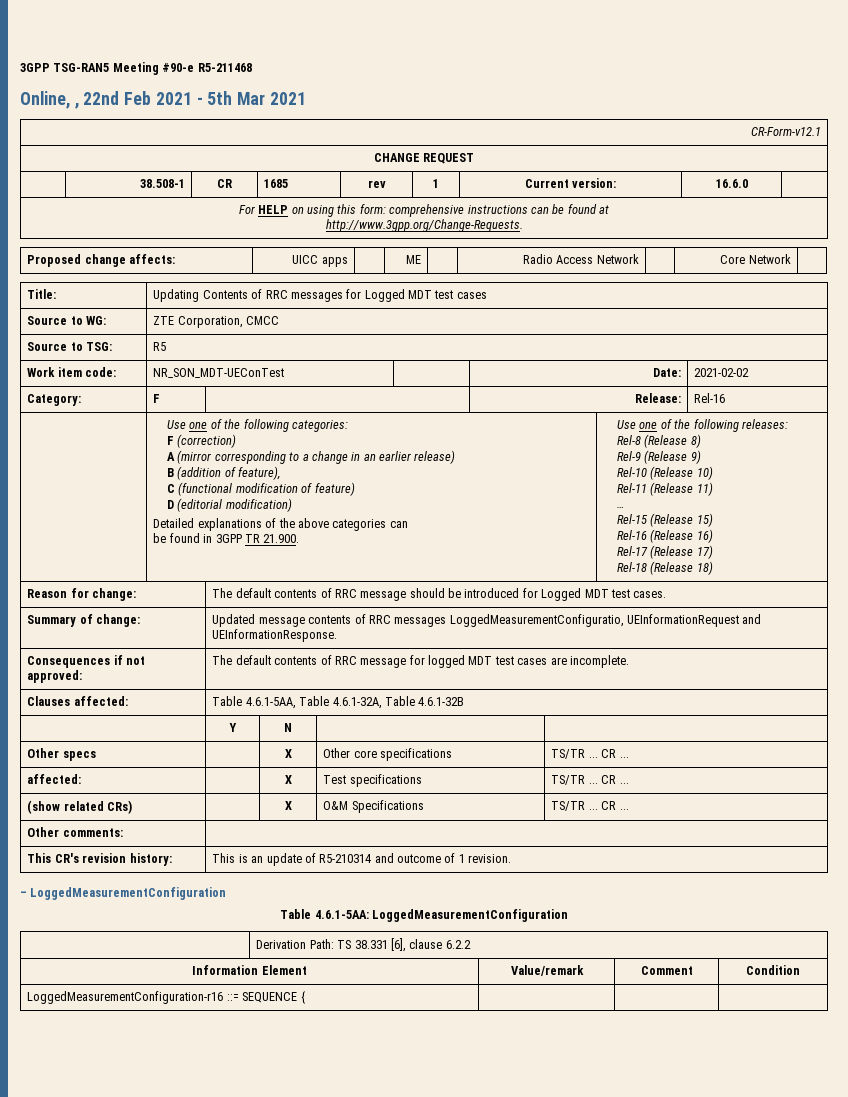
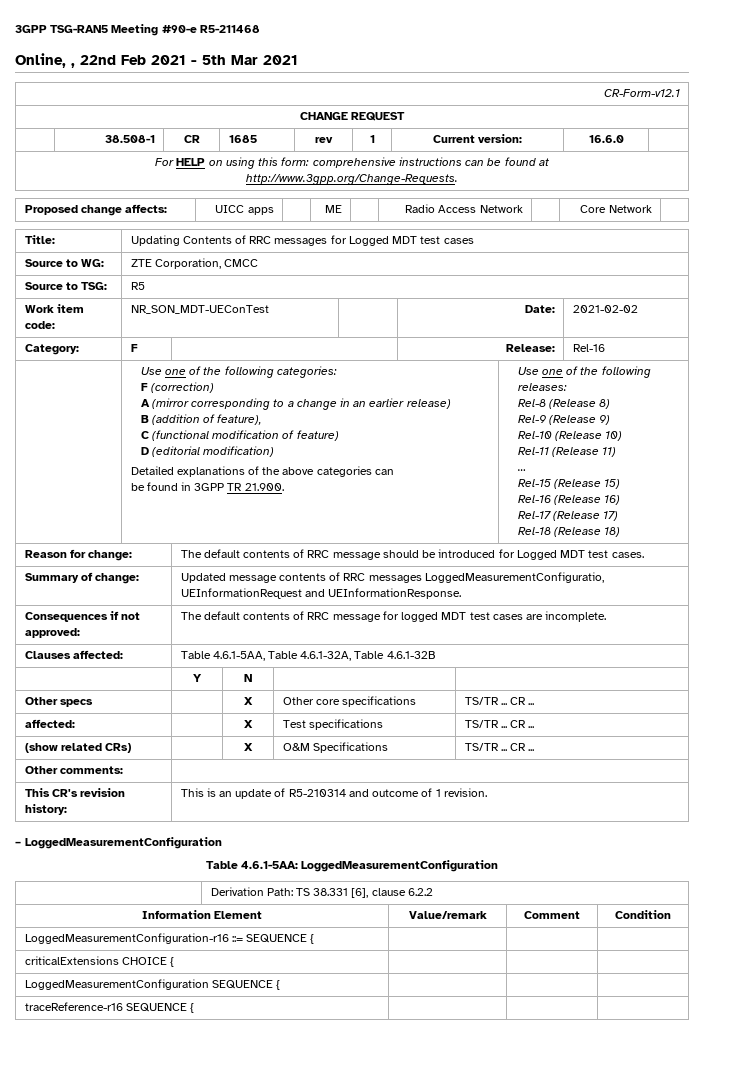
+ criticalExtensions CHOICE { | | |
+ LoggedMeasurementConfiguration SEQUENCE { | | |
+ traceReference-r16 SEQUENCE { | | |

